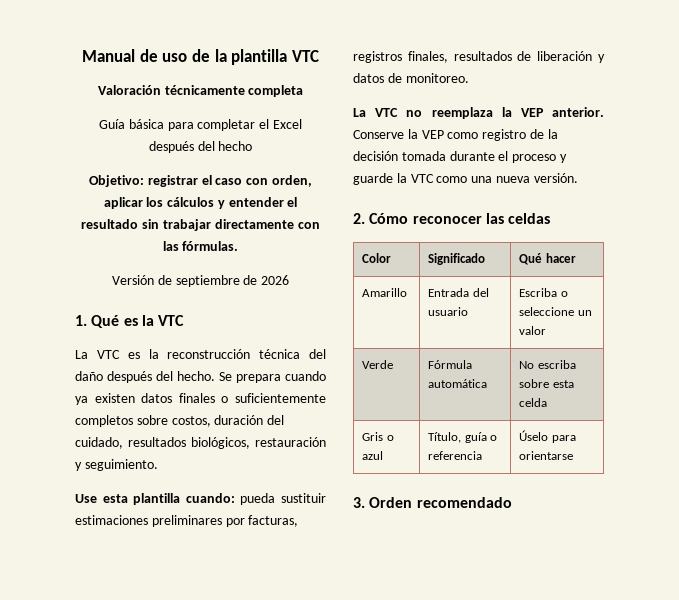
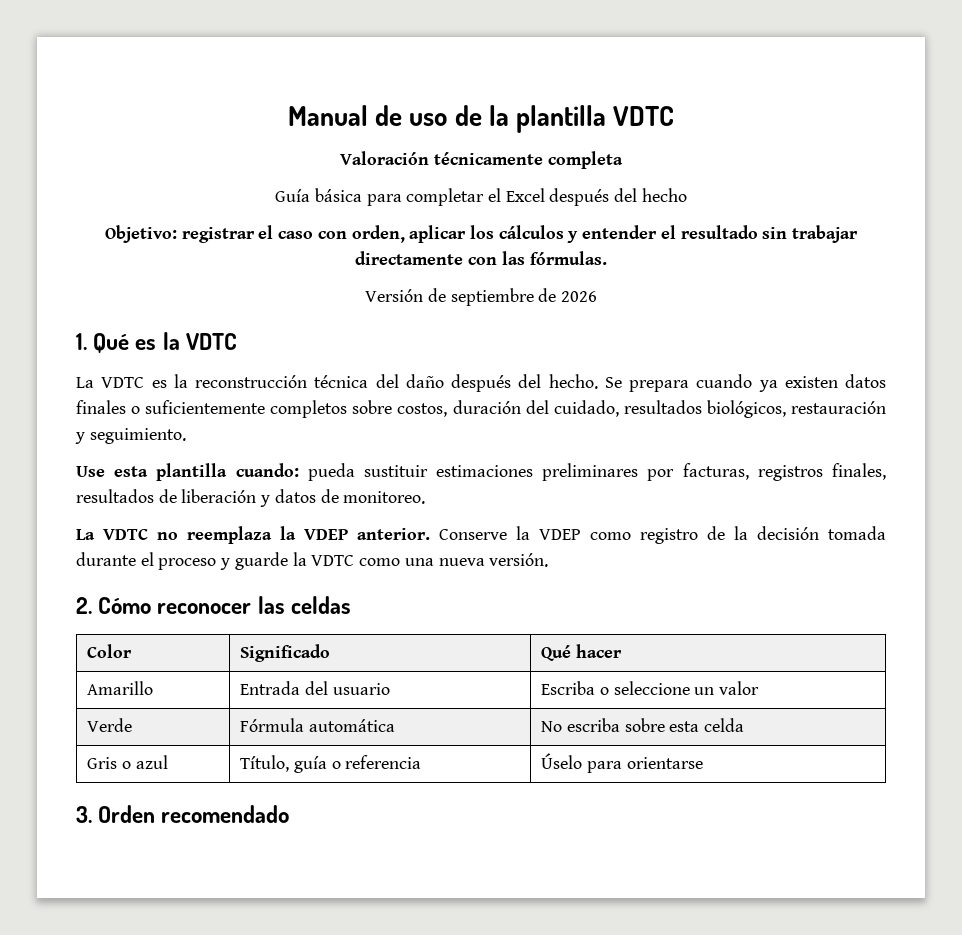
- Manual de uso de la plantilla VTC
+ Manual de uso de la plantilla VDTC
- 1. Qué es la VTC
- La VTC es la reconstrucción técnica del daño después del hecho.
+ 1. Qué es la VDTC
+ La VDTC es la reconstrucción técnica del daño después del hecho.
- La VTC no reemplaza la VEP anterior.
+ La VDTC no reemplaza la VDEP anterior.
- Conserve la VEP como registro de la decisión tomada durante el proceso y guarde la VTC como una nueva versión.
+ Conserve la VDEP como registro de la decisión tomada durante el proceso y guarde la VDTC como una nueva versión.

